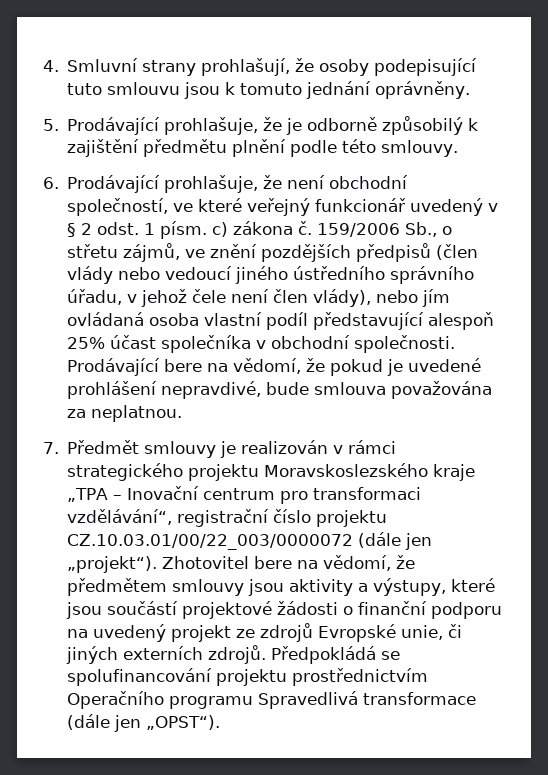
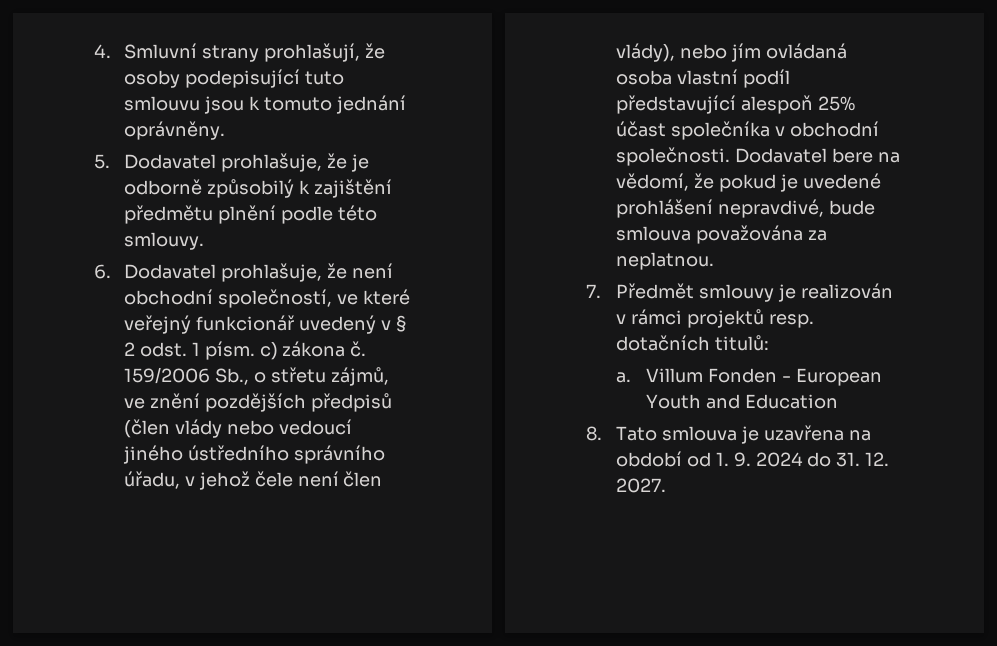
- 5. Prodávající prohlašuje, že je odborně způsobilý k zajištění předmětu plnění podle této smlouvy.
+ 5. Dodavatel prohlašuje, že je odborně způsobilý k zajištění předmětu plnění podle této smlouvy.
- 6. Prodávající prohlašuje, že není obchodní společností, ve které veřejný funkcionář uvedený v § 2 odst. 1 písm. c) zákona č.
+ 6. Dodavatel prohlašuje, že není obchodní společností, ve které veřejný funkcionář uvedený v § 2 odst. 1 písm. c) zákona č.
- Prodávající bere na vědomí, že pokud je uvedené prohlášení nepravdivé, bude smlouva považována za neplatnou.
+ Dodavatel bere na vědomí, že pokud je uvedené prohlášení nepravdivé, bude smlouva považována za neplatnou.
- 7. Předmět smlouvy je realizován v rámci strategického projektu Moravskoslezského kraje „TPA – Inovační centrum pro transformaci vzdělávání“, registrační číslo projektu CZ.10.03.01/00/22_003/0000072 (dále jen „projekt“). Zhotovitel bere na vědomí, že předmětem smlouvy jsou aktivity a výstupy, které jsou součástí projektové žádosti o finanční podporu na uvedený projekt ze zdrojů Evropské unie, či jiných externích zdrojů. Předpokládá se spolufinancování projektu prostřednictvím Operačního programu Spravedlivá transformace (dále jen „OPST“).
+ 7. Předmět smlouvy je realizován v rámci projektů resp. dotačních titulů:
+ a. Villum Fonden - European Youth and Education
+ 8. Tato smlouva je uzavřena na období od 1. 9. 2024 do 31. 12. 2027.

